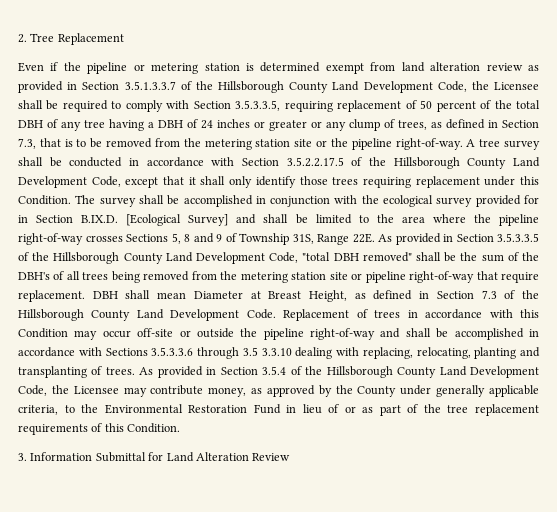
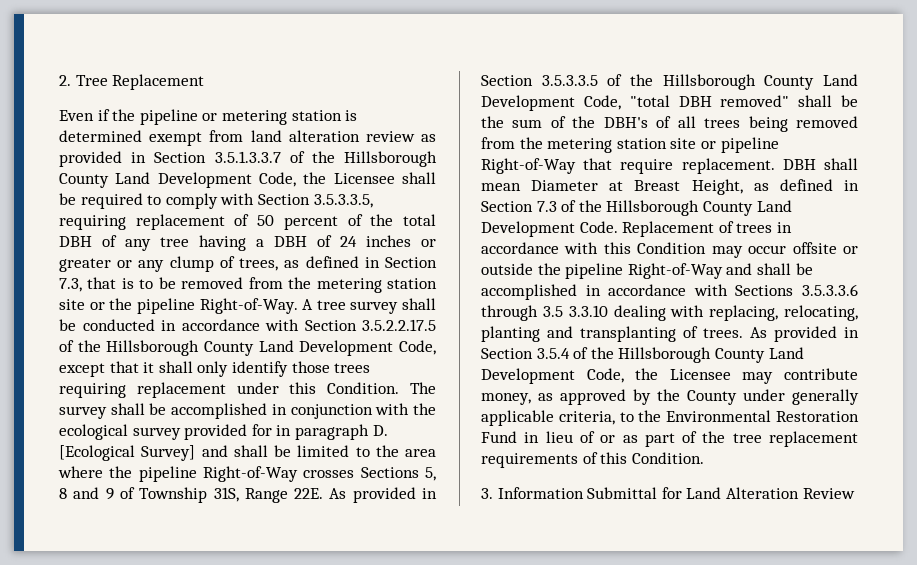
- Even if the pipeline or metering station is determined exempt from land alteration review as provided in Section 3.5.1.3.3.7 of the Hillsborough County Land Development Code, the Licensee shall be required to comply with Section 3.5.3.3.5, requiring replacement of 50 percent of the total DBH of any tree having a DBH of 24 inches or greater or any clump of trees, as defined in Section 7.3, that is to be removed from the metering station site or the pipeline right-of-way.
+ Even if the pipeline or metering station is determined exempt from land alteration review as provided in Section 3.5.1.3.3.7 of the Hillsborough County Land Development Code, the Licensee shall be required to comply with Section 3.5.3.3.5, requiring replacement of 50 percent of the total DBH of any tree having a DBH of 24 inches or greater or any clump of trees, as defined in Section 7.3, that is to be removed from the metering station site or the pipeline Right-of-Way.
- The survey shall be accomplished in conjunction with the ecological survey provided for in Section B.IX.D. [Ecological Survey] and shall be limited to the area where the pipeline right-of-way crosses Sections 5, 8 and 9 of Township 31S, Range 22E.
+ The survey shall be accomplished in conjunction with the ecological survey provided for in paragraph D. [Ecological Survey] and shall be limited to the area where the pipeline Right-of-Way crosses Sections 5, 8 and 9 of Township 31S, Range 22E.
- As provided in Section 3.5.3.3.5 of the Hillsborough County Land Development Code, "total DBH removed" shall be the sum of the DBH's of all trees being removed from the metering station site or pipeline right-of-way that require replacement.
+ As provided in Section 3.5.3.3.5 of the Hillsborough County Land Development Code, "total DBH removed" shall be the sum of the DBH's of all trees being removed from the metering station site or pipeline Right-of-Way that require replacement.
- Replacement of trees in accordance with this Condition may occur off-site or outside the pipeline right-of-way and shall be accomplished in accordance with Sections 3.5.3.3.6 through 3.5 3.3.10 dealing with replacing, relocating, planting and transplanting of trees.
+ Replacement of trees in accordance with this Condition may occur offsite or outside the pipeline Right-of-Way and shall be accomplished in accordance with Sections 3.5.3.3.6 through 3.5 3.3.10 dealing with replacing, relocating, planting and transplanting of trees.

